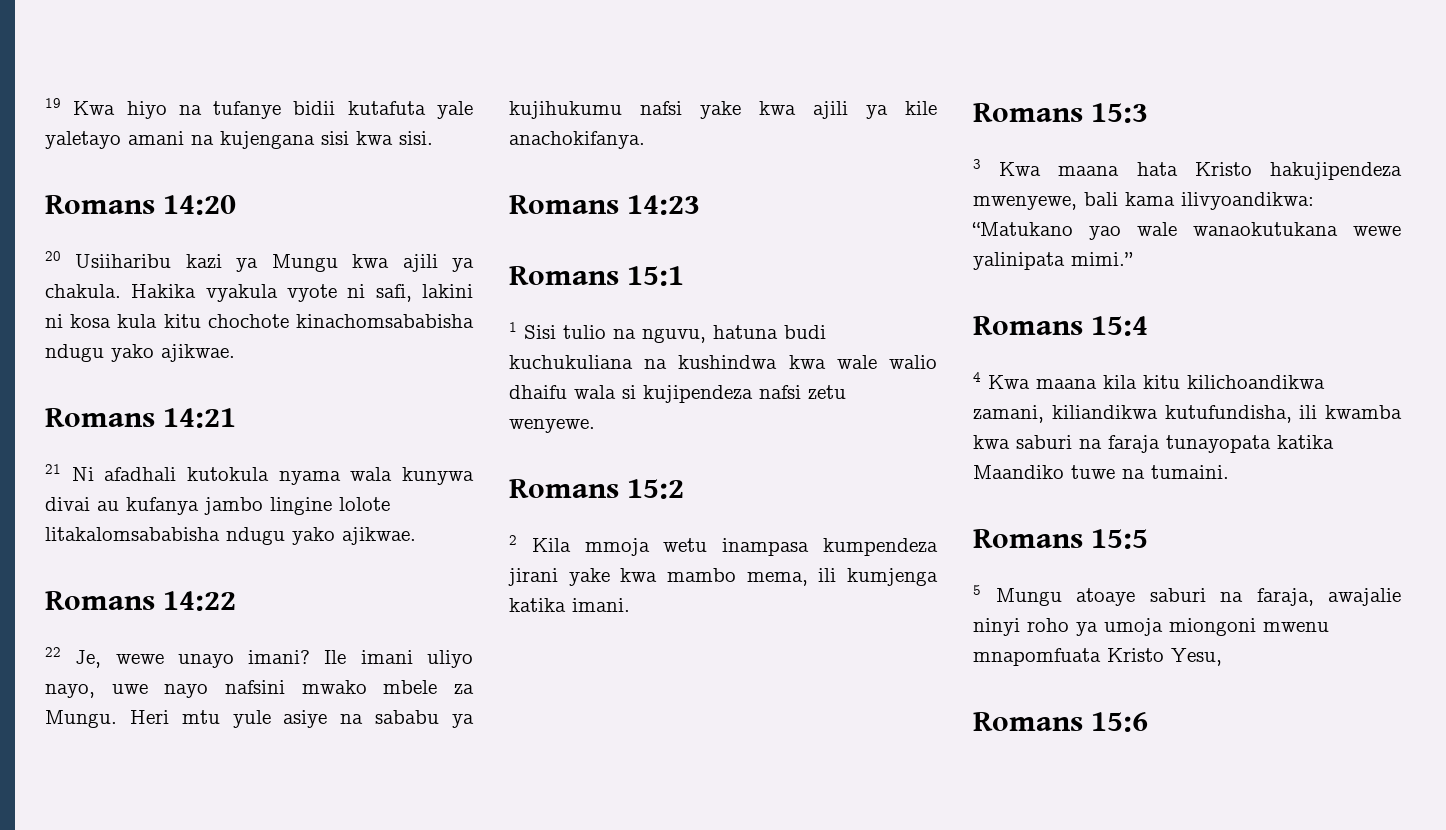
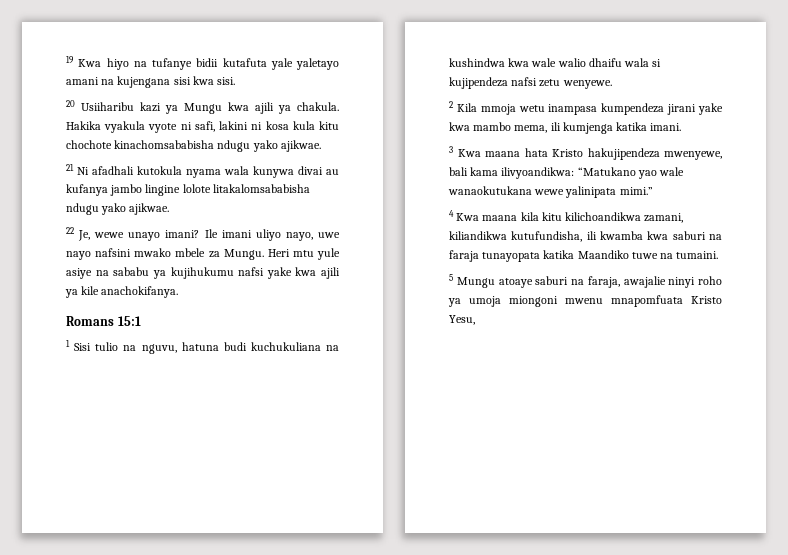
- Romans 14:20
- Romans 14:21
- Romans 14:22
- Romans 14:23
- Romans 15:2
- Romans 15:3
- Romans 15:4
- Romans 15:5
- Romans 15:6

